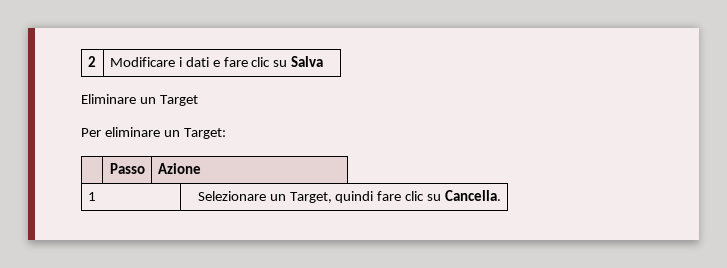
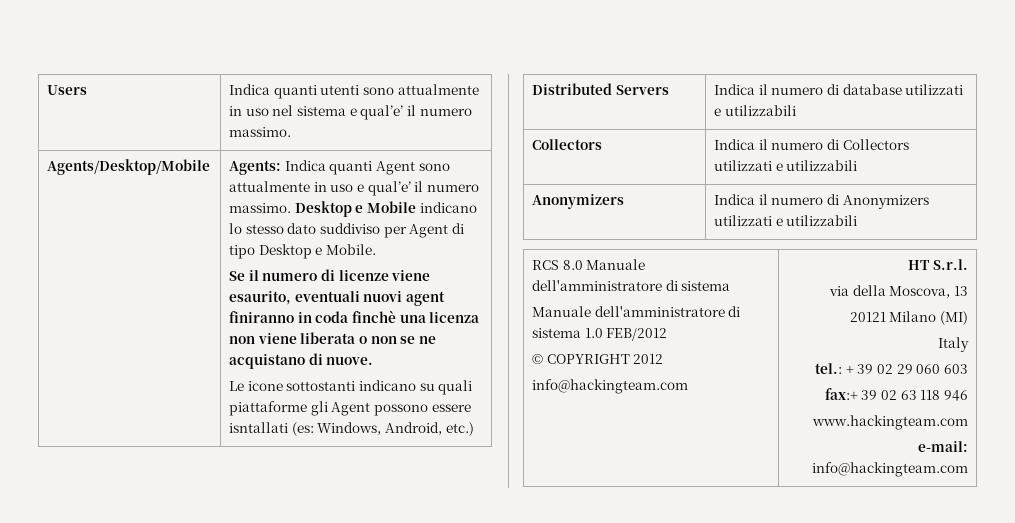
- 2 | Modificare i dati e fare clic su Salva
- Eliminare un Target
- Per eliminare un Target:
- | Passo | Azione
- 1 | Selezionare un Target, quindi fare clic su Cancella.
+ Users | Indica quanti utenti sono attualmente in uso nel sistema e qual’e’ il numero massimo.
+ Agents/Desktop/Mobile | Agents: Indica quanti Agent sono attualmente in uso e qual’e’ il numero massimo. Desktop e Mobile indicano lo stesso dato suddiviso per Agent di tipo Desktop e Mobile.
+ Se il numero di licenze viene esaurito, eventuali nuovi agent finiranno in coda finchè una licenza non viene liberata o non se ne acquistano di nuove.
+ Le icone sottostanti indicano su quali piattaforme gli Agent possono essere isntallati (es: Windows, Android, etc.)
+ Distributed Servers | Indica il numero di database utilizzati e utilizzabili
+ Collectors | Indica il numero di Collectors utilizzati e utilizzabili
+ Anonymizers | Indica il numero di Anonymizers utilizzati e utilizzabili
+ RCS 8.0 Manuale dell'amministratore di sistema
+ Manuale dell'amministratore di sistema 1.0 FEB/2012
+ © COPYRIGHT 2012
+ info@hackingteam.com | HT S.r.l.
+ via della Moscova, 13
+ 20121 Milano (MI)
+ Italy
+ tel.: + 39 02 29 060 603
+ fax:+ 39 02 63 118 946
+ www.hackingteam.com
+ e-mail: info@hackingteam.com

